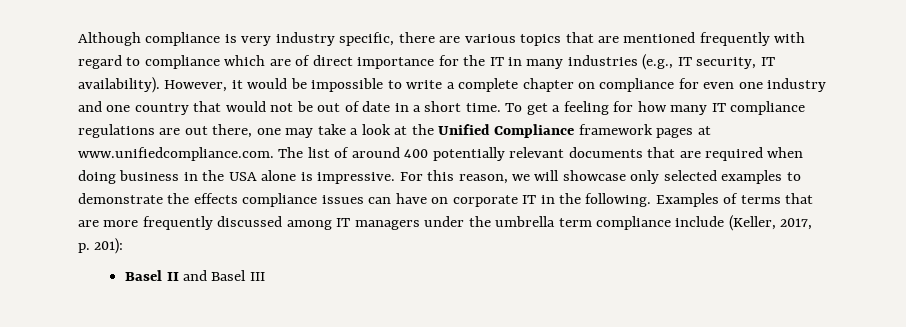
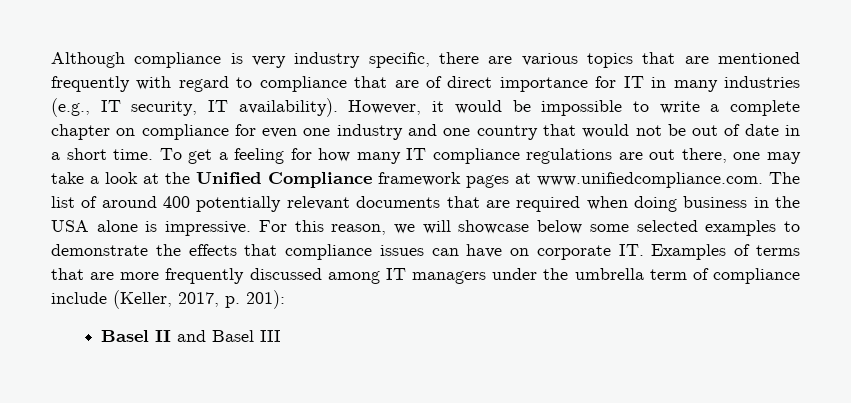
- Although compliance is very industry specific, there are various topics that are mentioned frequently with regard to compliance which are of direct importance for the IT in many industries (e.g., IT security, IT availability).
+ Although compliance is very industry specific, there are various topics that are mentioned frequently with regard to compliance that are of direct importance for IT in many industries (e.g., IT security, IT availability).
- For this reason, we will showcase only selected examples to demonstrate the effects compliance issues can have on corporate IT in the following. Examples of terms that are more frequently discussed among IT managers under the umbrella term compliance include (Keller, 2017, p. 201):
+ For this reason, we will showcase below some selected examples to demonstrate the effects that compliance issues can have on corporate IT. Examples of terms that are more frequently discussed among IT managers under the umbrella term of compliance include (Keller, 2017, p. 201):

